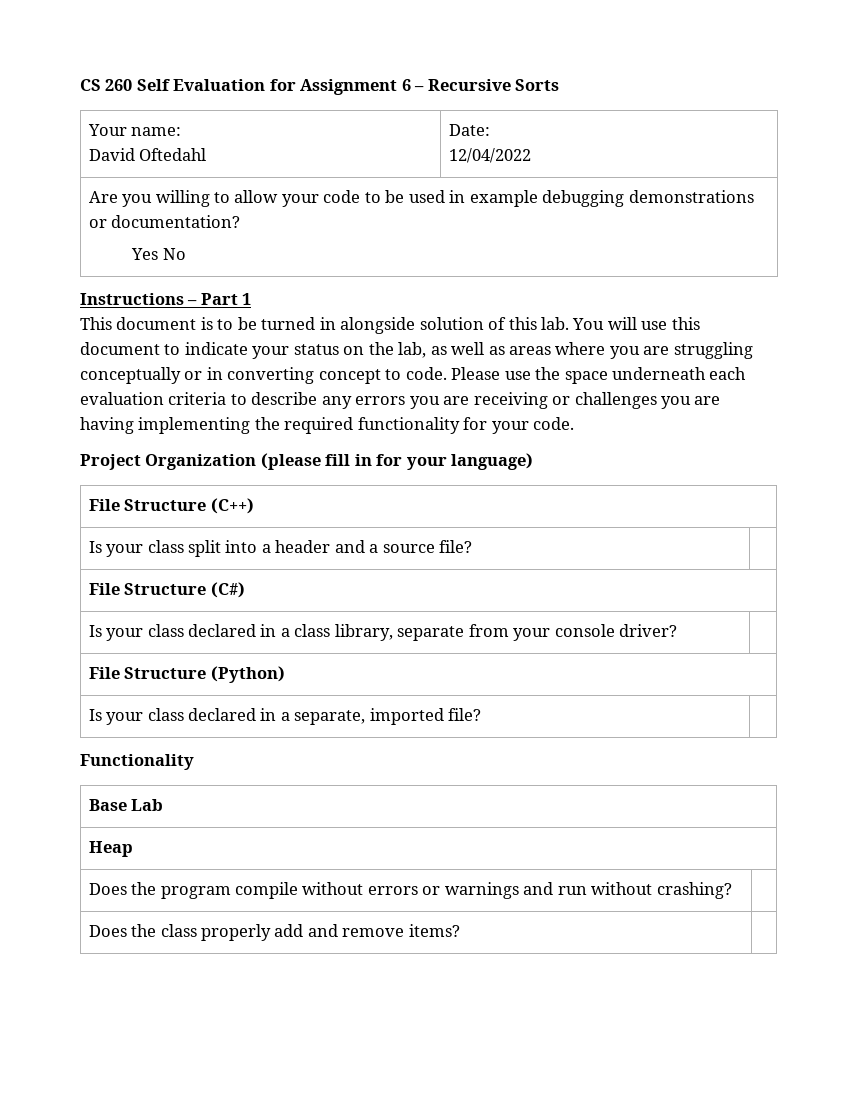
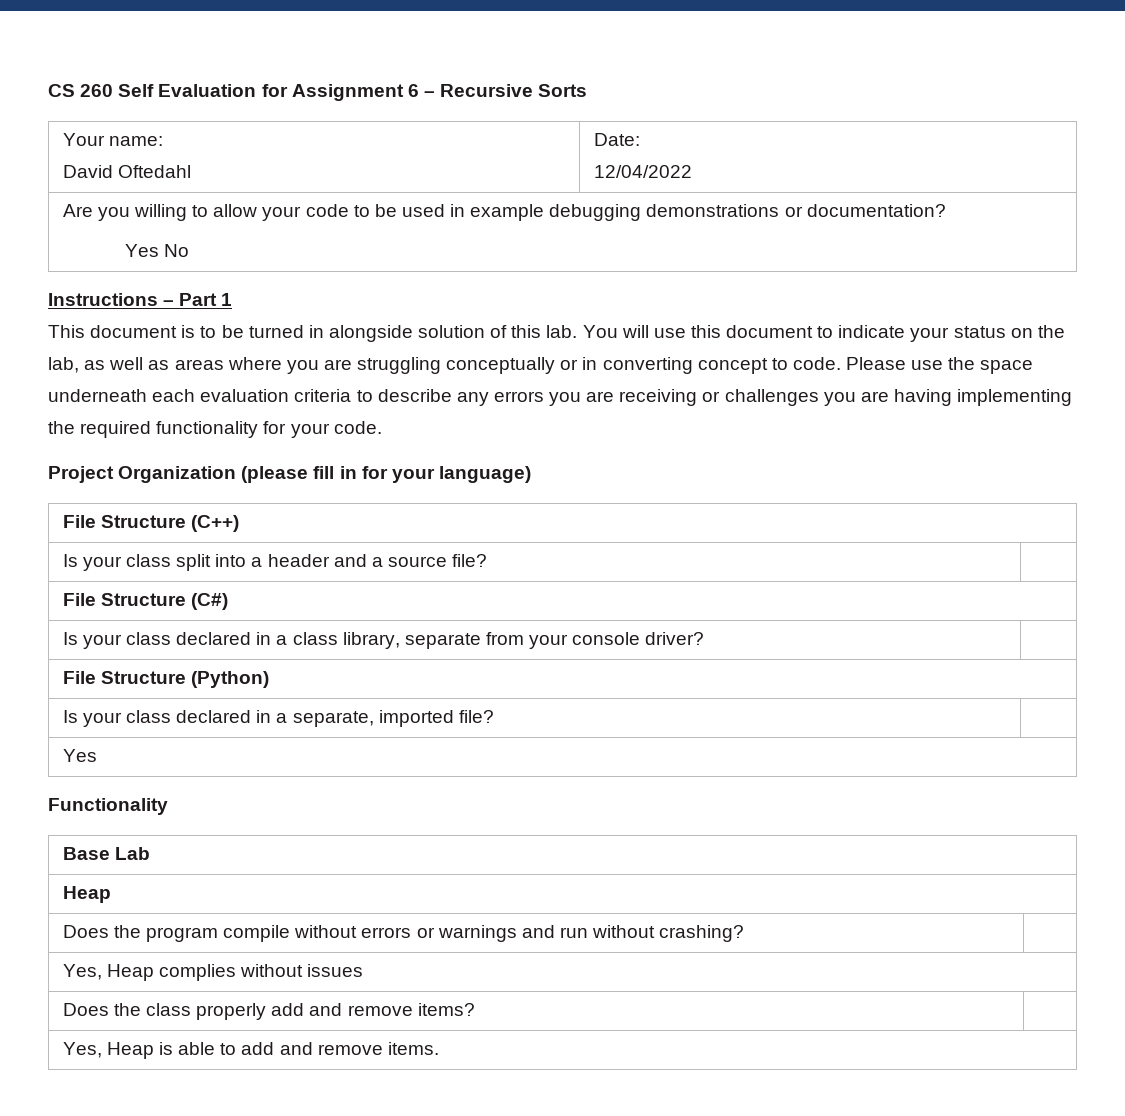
  Is your class declared in a separate, imported file? |
+ Yes
+ Yes, Heap complies without issues
+ Yes, Heap is able to add and remove items.

